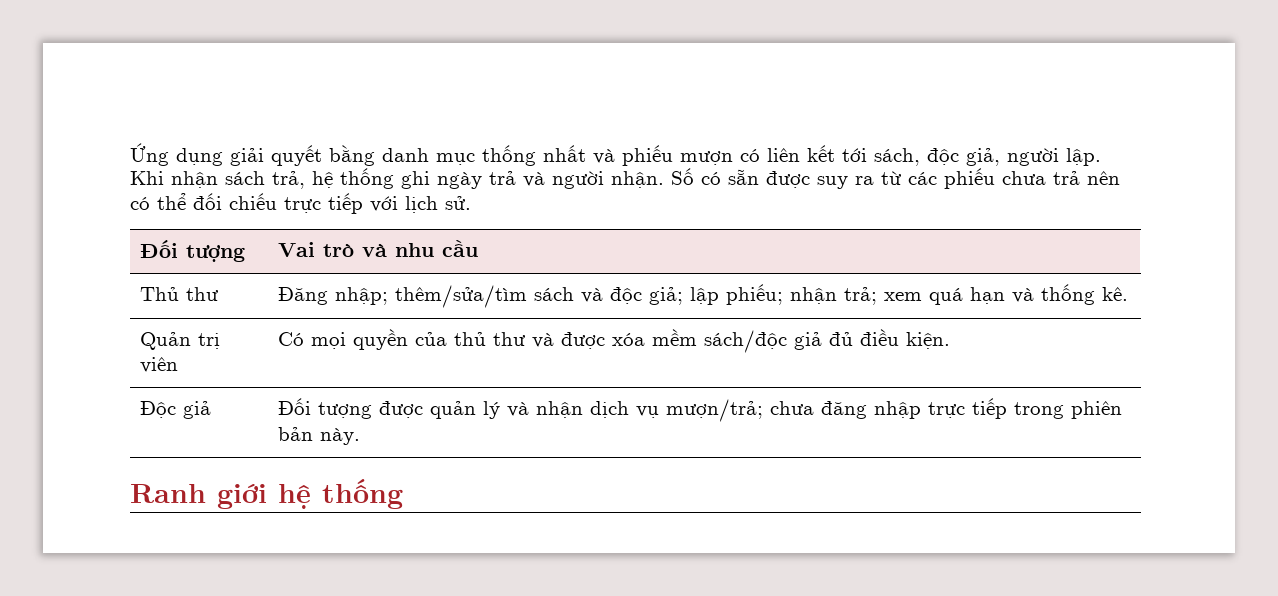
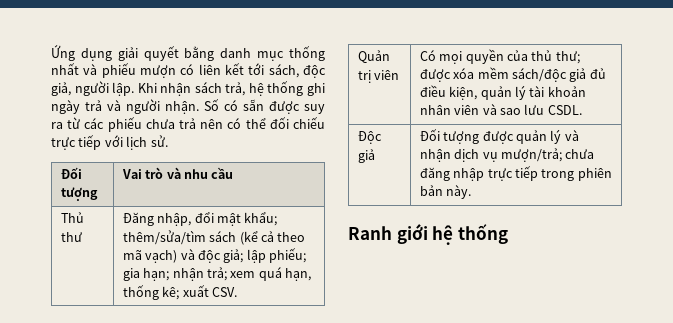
- Thủ thư | Đăng nhập; thêm/sửa/tìm sách và độc giả; lập phiếu; nhận trả; xem quá hạn và thống kê.
+ Thủ thư | Đăng nhập, đổi mật khẩu; thêm/sửa/tìm sách (kể cả theo mã vạch) và độc giả; lập phiếu; gia hạn; nhận trả; xem quá hạn, thống kê; xuất CSV.
- Quản trị viên | Có mọi quyền của thủ thư và được xóa mềm sách/độc giả đủ điều kiện.
+ Quản trị viên | Có mọi quyền của thủ thư; được xóa mềm sách/độc giả đủ điều kiện, quản lý tài khoản nhân viên và sao lưu CSDL.

